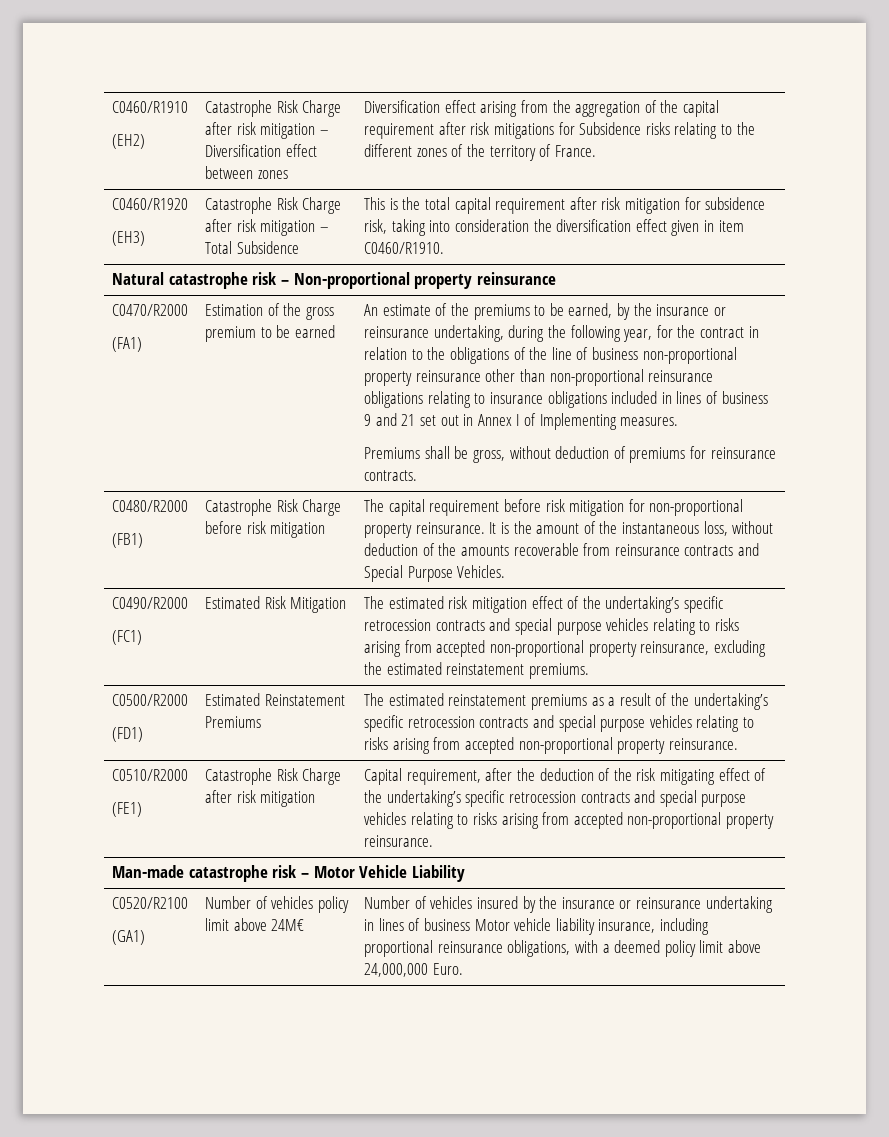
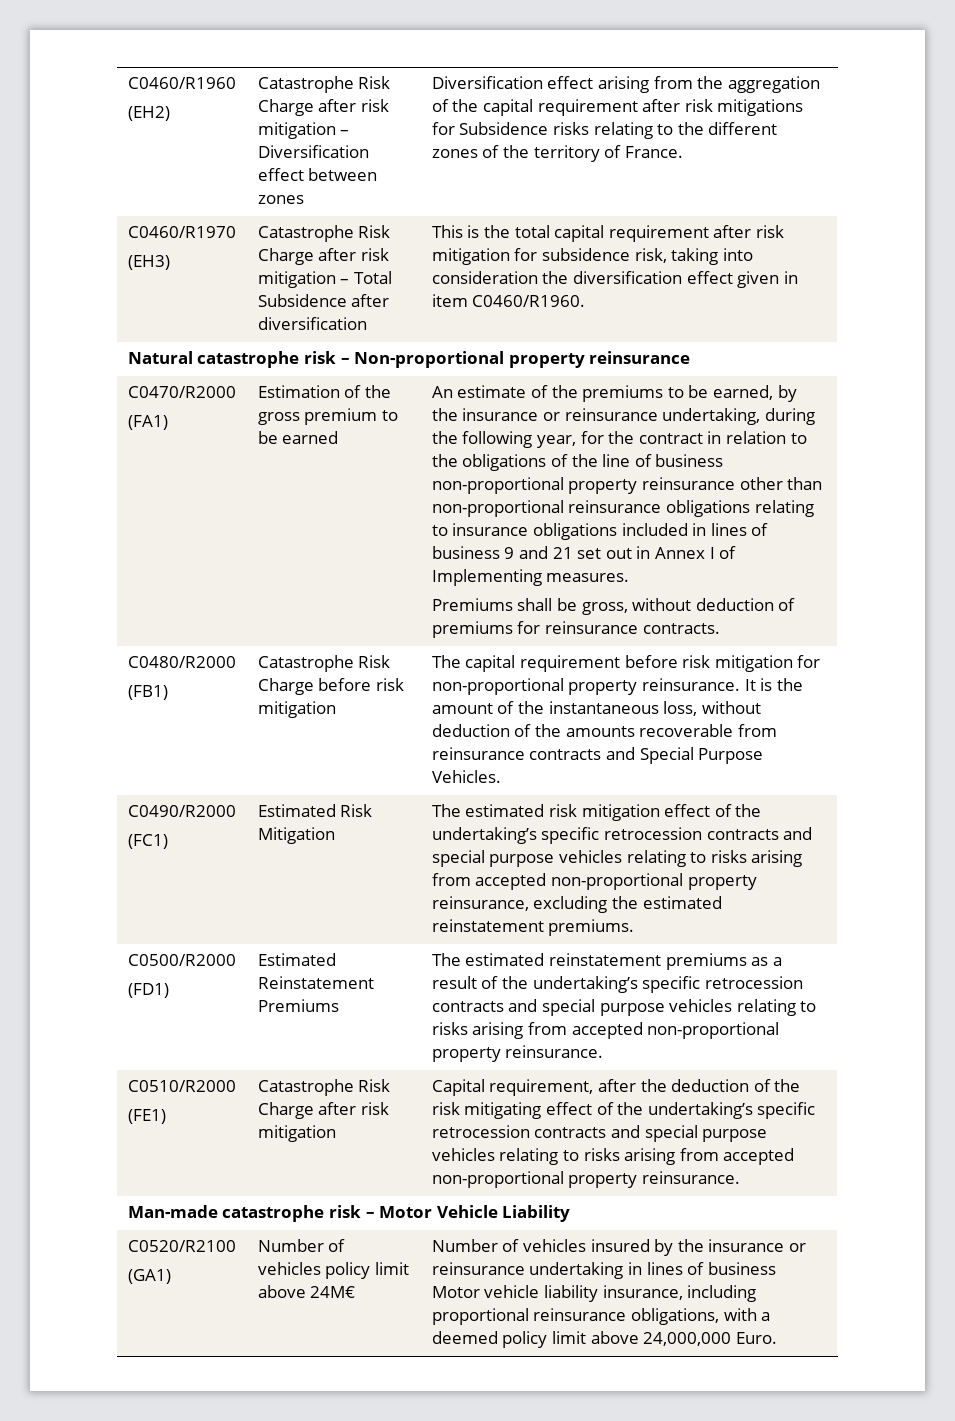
- C0460/R1910
+ C0460/R1960
- C0460/R1920
- (EH3) | Catastrophe Risk Charge after risk mitigation – Total Subsidence | This is the total capital requirement after risk mitigation for subsidence risk, taking into consideration the diversification effect given in item C0460/R1910.
+ C0460/R1970
+ (EH3) | Catastrophe Risk Charge after risk mitigation – Total Subsidence after diversification | This is the total capital requirement after risk mitigation for subsidence risk, taking into consideration the diversification effect given in item C0460/R1960.

